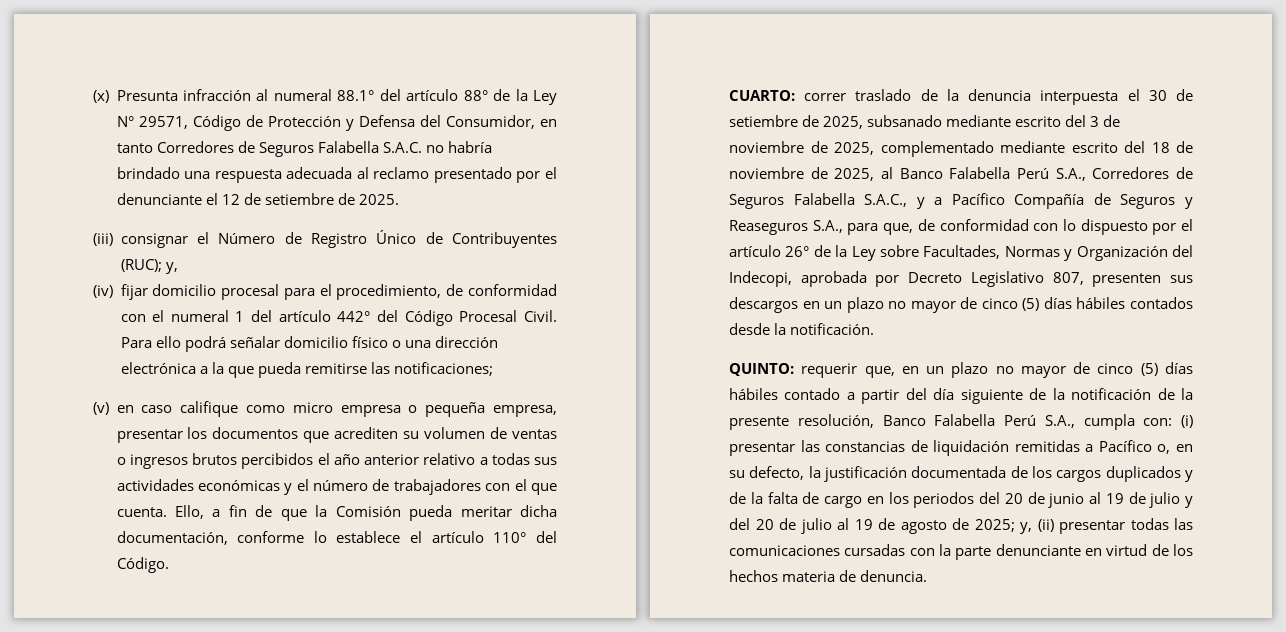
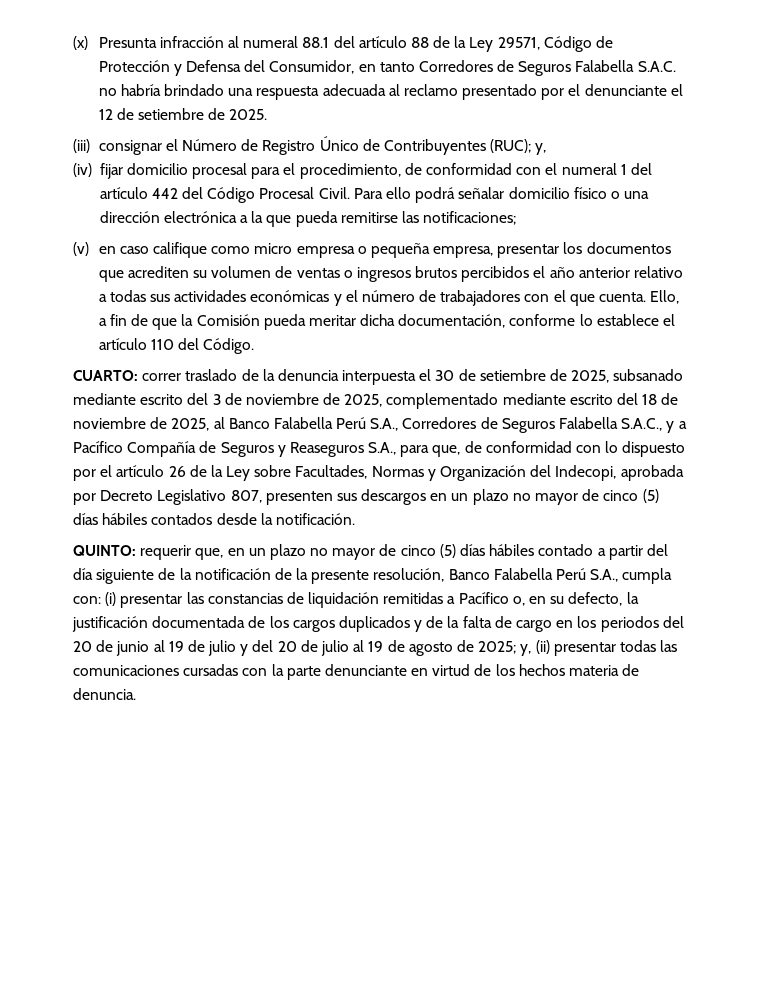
- (x) Presunta infracción al numeral 88.1° del artículo 88° de la Ley N° 29571, Código de Protección y Defensa del Consumidor, en tanto Corredores de Seguros Falabella S.A.C. no habría brindado una respuesta adecuada al reclamo presentado por el denunciante el 12 de setiembre de 2025.
+ (x) Presunta infracción al numeral 88.1 del artículo 88 de la Ley 29571, Código de Protección y Defensa del Consumidor, en tanto Corredores de Seguros Falabella S.A.C. no habría brindado una respuesta adecuada al reclamo presentado por el denunciante el 12 de setiembre de 2025.
- (iv) fijar domicilio procesal para el procedimiento, de conformidad con el numeral 1 del artículo 442° del Código Procesal Civil.
+ (iv) fijar domicilio procesal para el procedimiento, de conformidad con el numeral 1 del artículo 442 del Código Procesal Civil.
- Ello, a fin de que la Comisión pueda meritar dicha documentación, conforme lo establece el artículo 110° del Código.
+ Ello, a fin de que la Comisión pueda meritar dicha documentación, conforme lo establece el artículo 110 del Código.
- correr traslado de la denuncia interpuesta el 30 de setiembre de 2025, subsanado mediante escrito del 3 de noviembre de 2025, complementado mediante escrito del 18 de noviembre de 2025, al Banco Falabella Perú S.A., Corredores de Seguros Falabella S.A.C., y a Pacífico Compañía de Seguros y Reaseguros S.A., para que, de conformidad con lo dispuesto por el artículo 26° de la Ley sobre Facultades, Normas y Organización del Indecopi, aprobada por Decreto Legislativo 807, presenten sus descargos en un plazo no mayor de cinco (5) días hábiles contados desde la notificación.
+ correr traslado de la denuncia interpuesta el 30 de setiembre de 2025, subsanado mediante escrito del 3 de noviembre de 2025, complementado mediante escrito del 18 de noviembre de 2025, al Banco Falabella Perú S.A., Corredores de Seguros Falabella S.A.C., y a Pacífico Compañía de Seguros y Reaseguros S.A., para que, de conformidad con lo dispuesto por el artículo 26 de la Ley sobre Facultades, Normas y Organización del Indecopi, aprobada por Decreto Legislativo 807, presenten sus descargos en un plazo no mayor de cinco (5) días hábiles contados desde la notificación.

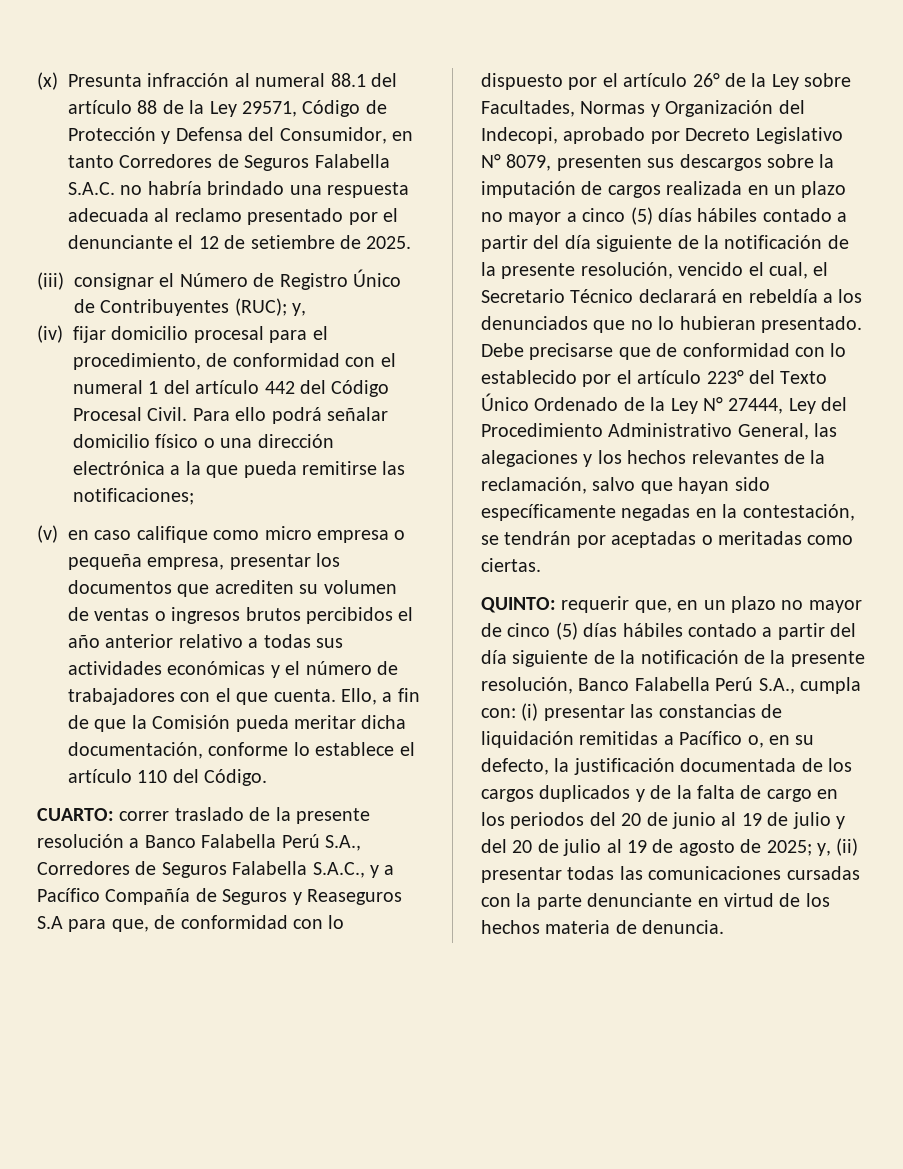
- CUARTO: correr traslado de la denuncia interpuesta el 30 de setiembre de 2025, subsanado mediante escrito del 3 de noviembre de 2025, complementado mediante escrito del 18 de noviembre de 2025, al Banco Falabella Perú S.A., Corredores de Seguros Falabella S.A.C., y a Pacífico Compañía de Seguros y Reaseguros S.A., para que, de conformidad con lo dispuesto por el artículo 26 de la Ley sobre Facultades, Normas y Organización del Indecopi, aprobada por Decreto Legislativo 807, presenten sus descargos en un plazo no mayor de cinco (5) días hábiles contados desde la notificación.
+ CUARTO: correr traslado de la presente resolución a Banco Falabella Perú S.A., Corredores de Seguros Falabella S.A.C., y a Pacífico Compañía de Seguros y Reaseguros S.A para que, de conformidad con lo dispuesto por el artículo 26° de la Ley sobre Facultades, Normas y Organización del Indecopi, aprobado por Decreto Legislativo N° 8079, presenten sus descargos sobre la imputación de cargos realizada en un plazo no mayor a cinco (5) días hábiles contado a partir del día siguiente de la notificación de la presente resolución, vencido el cual, el Secretario Técnico declarará en rebeldía a los denunciados que no lo hubieran presentado. Debe precisarse que de conformidad con lo establecido por el artículo 223° del Texto Único Ordenado de la Ley N° 27444, Ley del Procedimiento Administrativo General, las alegaciones y los hechos relevantes de la reclamación, salvo que hayan sido específicamente negadas en la contestación, se tendrán por aceptadas o meritadas como ciertas.

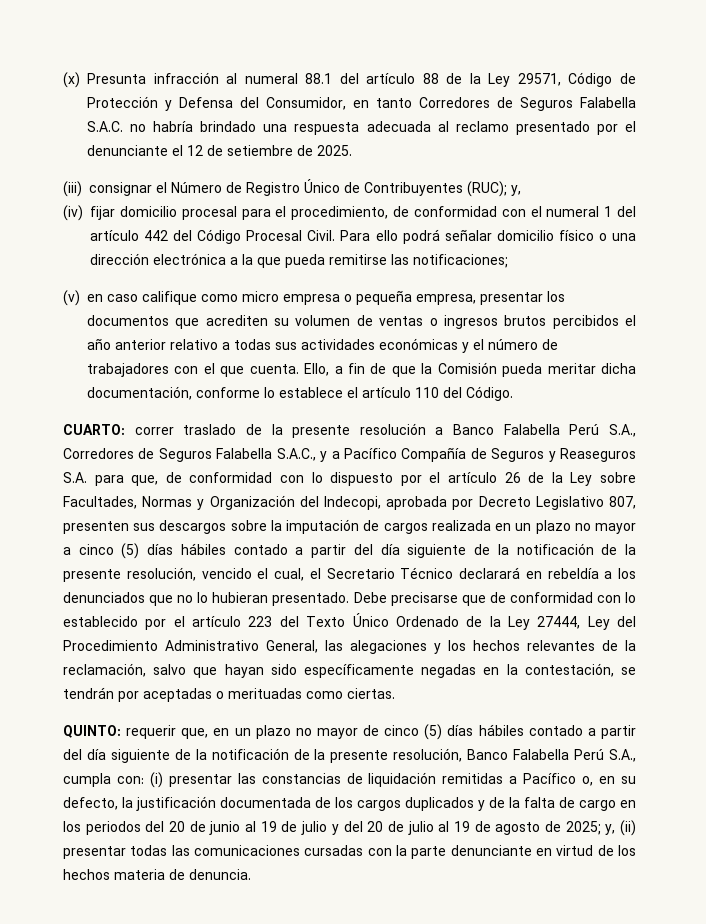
- correr traslado de la presente resolución a Banco Falabella Perú S.A., Corredores de Seguros Falabella S.A.C., y a Pacífico Compañía de Seguros y Reaseguros S.A para que, de conformidad con lo dispuesto por el artículo 26° de la Ley sobre Facultades, Normas y Organización del Indecopi, aprobado por Decreto Legislativo N° 8079, presenten sus descargos sobre la imputación de cargos realizada en un plazo no mayor a cinco (5) días hábiles contado a partir del día siguiente de la notificación de la presente resolución, vencido el cual, el Secretario Técnico declarará en rebeldía a los denunciados que no lo hubieran presentado.
+ correr traslado de la presente resolución a Banco Falabella Perú S.A., Corredores de Seguros Falabella S.A.C., y a Pacífico Compañía de Seguros y Reaseguros S.A. para que, de conformidad con lo dispuesto por el artículo 26 de la Ley sobre Facultades, Normas y Organización del Indecopi, aprobada por Decreto Legislativo 807, presenten sus descargos sobre la imputación de cargos realizada en un plazo no mayor a cinco (5) días hábiles contado a partir del día siguiente de la notificación de la presente resolución, vencido el cual, el Secretario Técnico declarará en rebeldía a los denunciados que no lo hubieran presentado.
- Debe precisarse que de conformidad con lo establecido por el artículo 223° del Texto Único Ordenado de la Ley N° 27444, Ley del Procedimiento Administrativo General, las alegaciones y los hechos relevantes de la reclamación, salvo que hayan sido específicamente negadas en la contestación, se tendrán por aceptadas o meritadas como ciertas.
+ Debe precisarse que de conformidad con lo establecido por el artículo 223 del Texto Único Ordenado de la Ley 27444, Ley del Procedimiento Administrativo General, las alegaciones y los hechos relevantes de la reclamación, salvo que hayan sido específicamente negadas en la contestación, se tendrán por aceptadas o merituadas como ciertas.

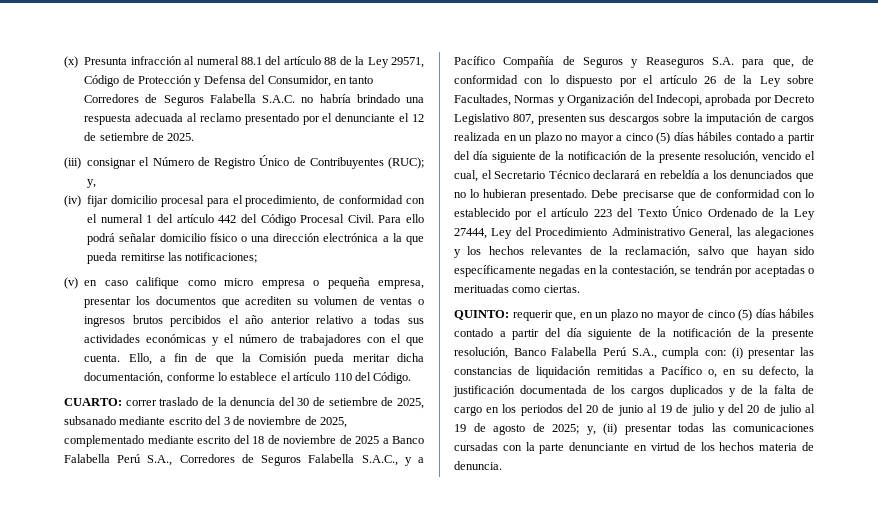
- correr traslado de la presente resolución a Banco Falabella Perú S.A., Corredores de Seguros Falabella S.A.C., y a Pacífico Compañía de Seguros y Reaseguros S.A. para que, de conformidad con lo dispuesto por el artículo 26 de la Ley sobre Facultades, Normas y Organización del Indecopi, aprobada por Decreto Legislativo 807, presenten sus descargos sobre la imputación de cargos realizada en un plazo no mayor a cinco (5) días hábiles contado a partir del día siguiente de la notificación de la presente resolución, vencido el cual, el Secretario Técnico declarará en rebeldía a los denunciados que no lo hubieran presentado.
+ correr traslado de la denuncia del 30 de setiembre de 2025, subsanado mediante escrito del 3 de noviembre de 2025, complementado mediante escrito del 18 de noviembre de 2025 a Banco Falabella Perú S.A., Corredores de Seguros Falabella S.A.C., y a Pacífico Compañía de Seguros y Reaseguros S.A. para que, de conformidad con lo dispuesto por el artículo 26 de la Ley sobre Facultades, Normas y Organización del Indecopi, aprobada por Decreto Legislativo 807, presenten sus descargos sobre la imputación de cargos realizada en un plazo no mayor a cinco (5) días hábiles contado a partir del día siguiente de la notificación de la presente resolución, vencido el cual, el Secretario Técnico declarará en rebeldía a los denunciados que no lo hubieran presentado.

